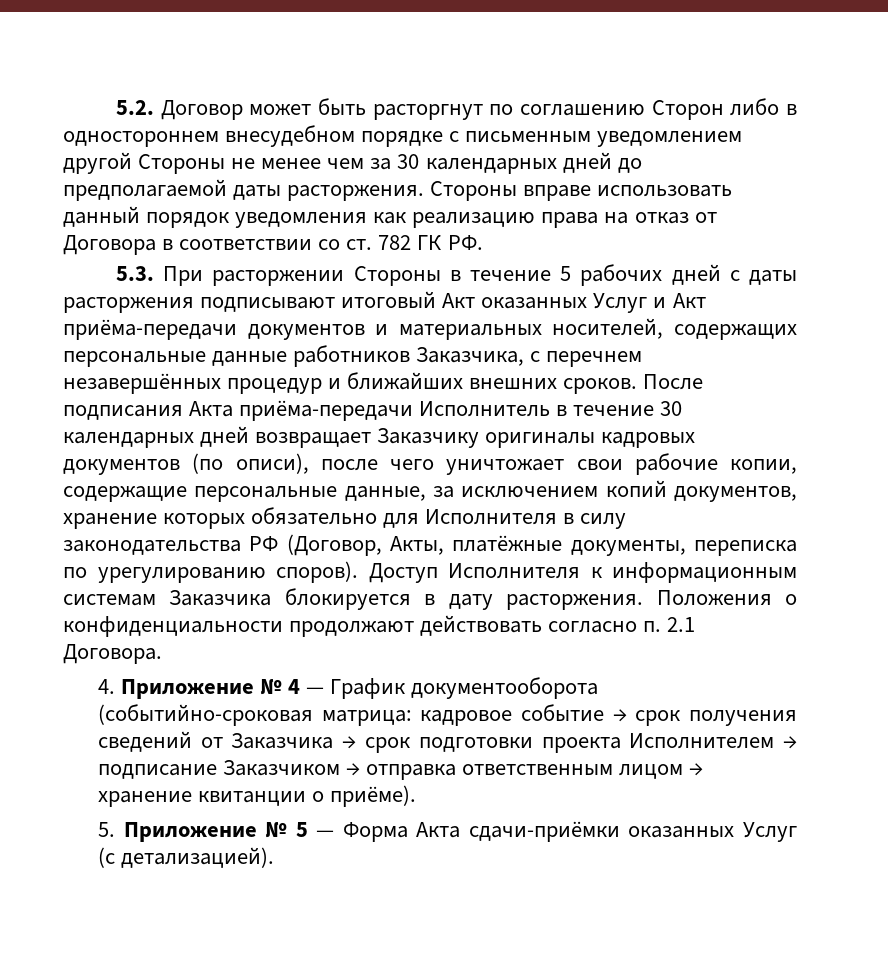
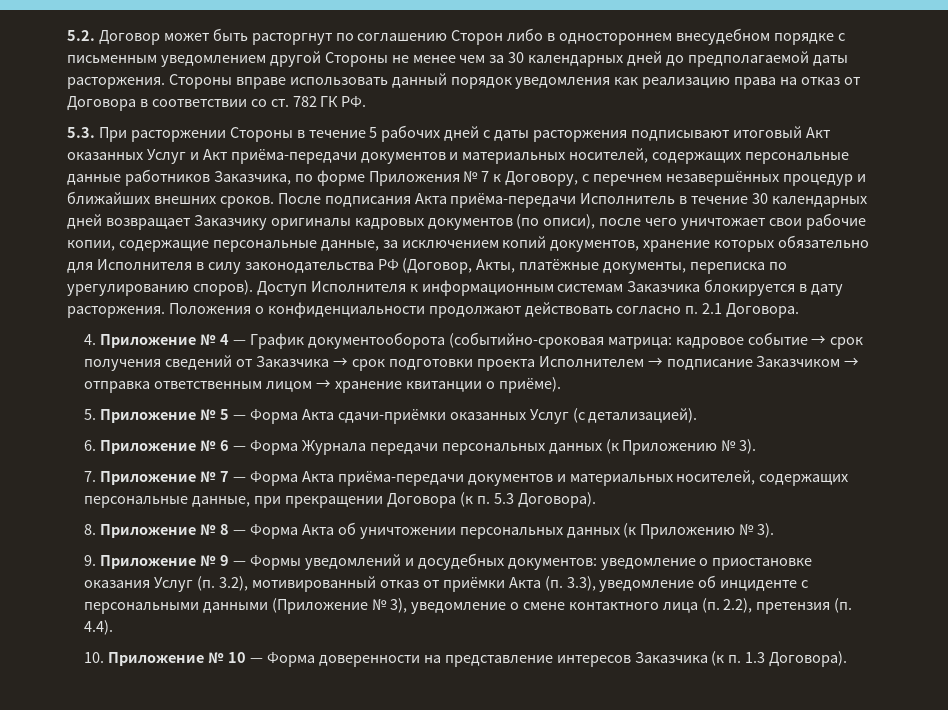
- 5.3. При расторжении Стороны в течение 5 рабочих дней с даты расторжения подписывают итоговый Акт оказанных Услуг и Акт приёма-передачи документов и материальных носителей, содержащих персональные данные работников Заказчика, с перечнем незавершённых процедур и ближайших внешних сроков.
+ 5.3. При расторжении Стороны в течение 5 рабочих дней с даты расторжения подписывают итоговый Акт оказанных Услуг и Акт приёма-передачи документов и материальных носителей, содержащих персональные данные работников Заказчика, по форме Приложения № 7 к Договору, с перечнем незавершённых процедур и ближайших внешних сроков.
+ 6. Приложение № 6 — Форма Журнала передачи персональных данных (к Приложению № 3).
+ 7. Приложение № 7 — Форма Акта приёма-передачи документов и материальных носителей, содержащих персональные данные, при прекращении Договора (к п. 5.3 Договора).
+ 8. Приложение № 8 — Форма Акта об уничтожении персональных данных (к Приложению № 3).
+ 9. Приложение № 9 — Формы уведомлений и досудебных документов: уведомление о приостановке оказания Услуг (п. 3.2), мотивированный отказ от приёмки Акта (п. 3.3), уведомление об инциденте с персональными данными (Приложение № 3), уведомление о смене контактного лица (п. 2.2), претензия (п. 4.4).
+ 10. Приложение № 10 — Форма доверенности на представление интересов Заказчика (к п. 1.3 Договора).

